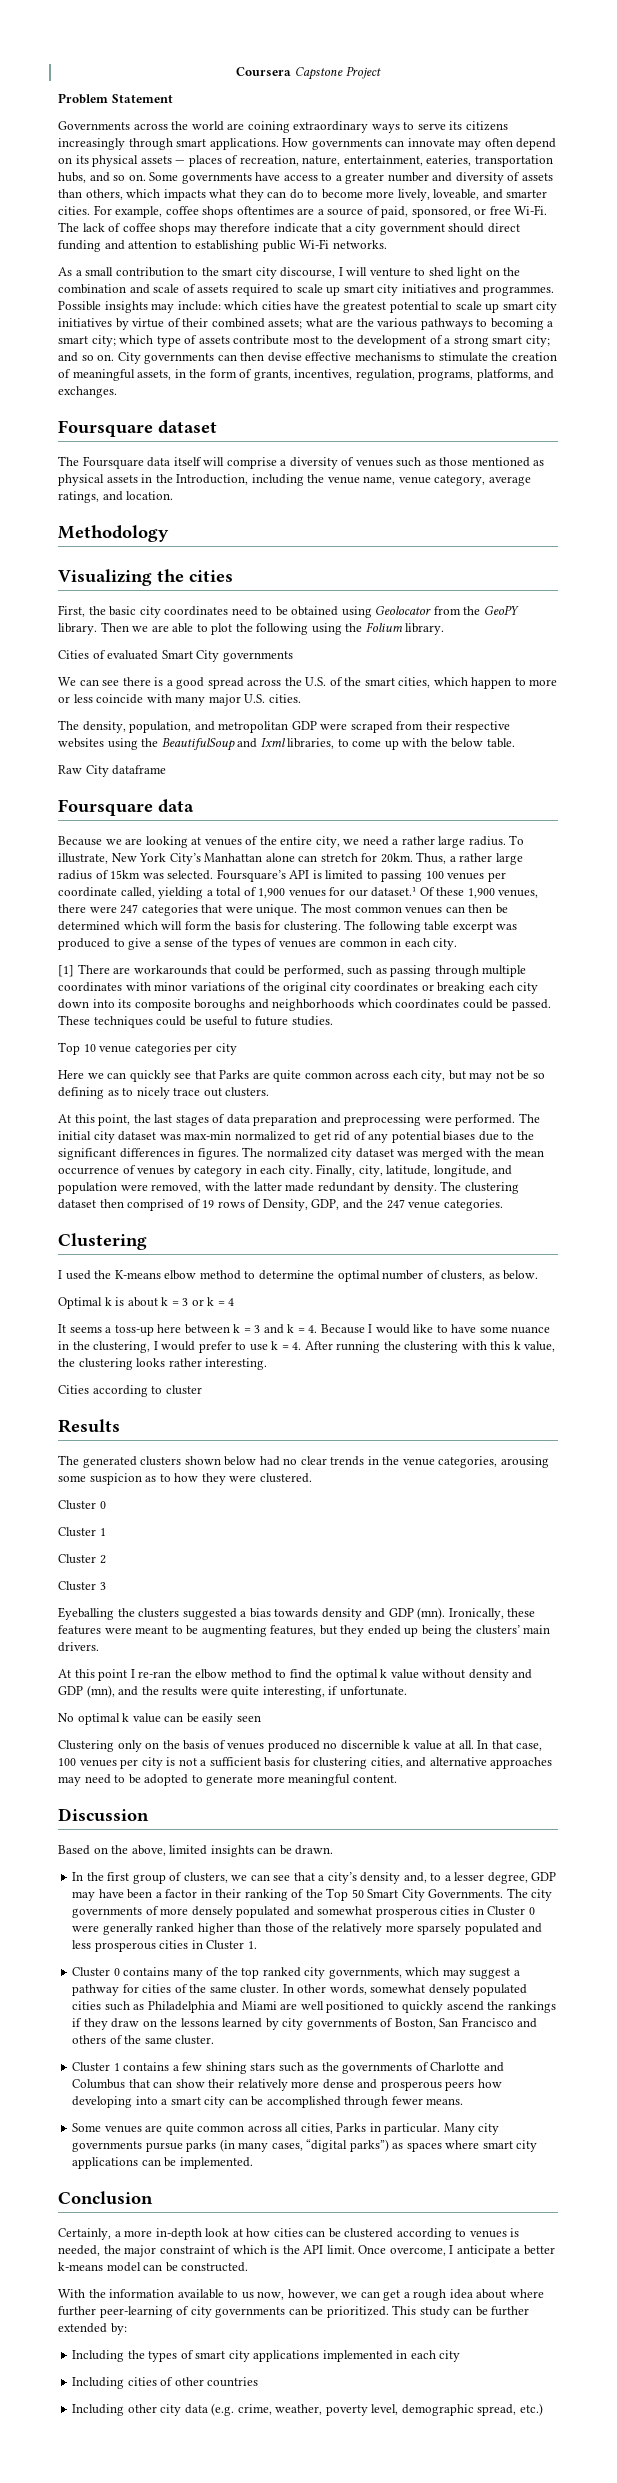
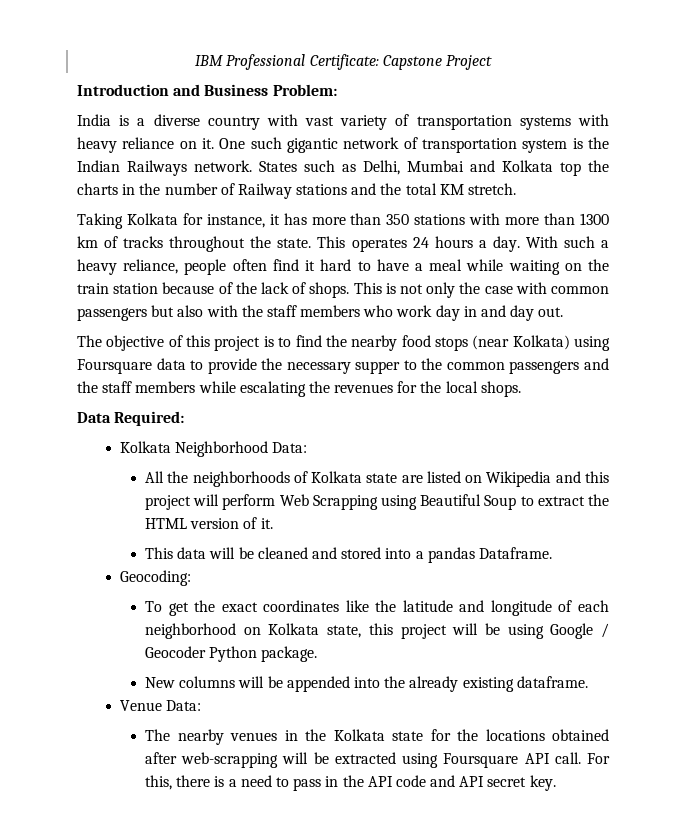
- Coursera Capstone Project
+ IBM Professional Certificate: Capstone Project
- Problem Statement
- Governments across the world are coining extraordinary ways to serve its citizens increasingly through smart applications. How governments can innovate may often depend on its physical assets — places of recreation, nature, entertainment, eateries, transportation hubs, and so on. Some governments have access to a greater number and diversity of assets than others, which impacts what they can do to become more lively, loveable, and smarter cities. For example, coffee shops oftentimes are a source of paid, sponsored, or free Wi-Fi. The lack of coffee shops may therefore indicate that a city government should direct funding and attention to establishing public Wi-Fi networks.
- As a small contribution to the smart city discourse, I will venture to shed light on the combination and scale of assets required to scale up smart city initiatives and programmes. Possible insights may include: which cities have the greatest potential to scale up smart city initiatives by virtue of their combined assets; what are the various pathways to becoming a smart city; which type of assets contribute most to the development of a strong smart city; and so on. City governments can then devise effective mechanisms to stimulate the creation of meaningful assets, in the form of grants, incentives, regulation, programs, platforms, and exchanges.
- Foursquare dataset
- The Foursquare data itself will comprise a diversity of venues such as those mentioned as physical assets in the Introduction, including the venue name, venue category, average ratings, and location.
- Methodology
- Visualizing the cities
- First, the basic city coordinates need to be obtained using Geolocator from the GeoPY library. Then we are able to plot the following using the Folium library.
- Cities of evaluated Smart City governments
- We can see there is a good spread across the U.S. of the smart cities, which happen to more or less coincide with many major U.S. cities.
- The density, population, and metropolitan GDP were scraped from their respective websites using the BeautifulSoup and Ixml libraries, to come up with the below table.
- Raw City dataframe
- Foursquare data
- Because we are looking at venues of the entire city, we need a rather large radius. To illustrate, New York City’s Manhattan alone can stretch for 20km. Thus, a rather large radius of 15km was selected. Foursquare’s API is limited to passing 100 venues per coordinate called, yielding a total of 1,900 venues for our dataset.¹ Of these 1,900 venues, there were 247 categories that were unique. The most common venues can then be determined which will form the basis for clustering. The following table excerpt was produced to give a sense of the types of venues are common in each city.
- [1] There are workarounds that could be performed, such as passing through multiple coordinates with minor variations of the original city coordinates or breaking each city down into its composite boroughs and neighborhoods which coordinates could be passed. These techniques could be useful to future studies.
- Top 10 venue categories per city
- Here we can quickly see that Parks are quite common across each city, but may not be so defining as to nicely trace out clusters.
- At this point, the last stages of data preparation and preprocessing were performed. The initial city dataset was max-min normalized to get rid of any potential biases due to the significant differences in figures. The normalized city dataset was merged with the mean occurrence of venues by category in each city. Finally, city, latitude, longitude, and population were removed, with the latter made redundant by density. The clustering dataset then comprised of 19 rows of Density, GDP, and the 247 venue categories.
- Clustering
- I used the K-means elbow method to determine the optimal number of clusters, as below.
- Optimal k is about k = 3 or k = 4
- It seems a toss-up here between k = 3 and k = 4. Because I would like to have some nuance in the clustering, I would prefer to use k = 4. After running the clustering with this k value, the clustering looks rather interesting.
- Cities according to cluster
- Results
- The generated clusters shown below had no clear trends in the venue categories, arousing some suspicion as to how they were clustered.
- Cluster 0
- Cluster 1
- Cluster 2
- Cluster 3
- Eyeballing the clusters suggested a bias towards density and GDP (mn). Ironically, these features were meant to be augmenting features, but they ended up being the clusters’ main drivers.
- At this point I re-ran the elbow method to find the optimal k value without density and GDP (mn), and the results were quite interesting, if unfortunate.
- No optimal k value can be easily seen
- Clustering only on the basis of venues produced no discernible k value at all. In that case, 100 venues per city is not a sufficient basis for clustering cities, and alternative approaches may need to be adopted to generate more meaningful content.
- Discussion
- Based on the above, limited insights can be drawn.
- In the first group of clusters, we can see that a city’s density and, to a lesser degree, GDP may have been a factor in their ranking of the Top 50 Smart City Governments. The city governments of more densely populated and somewhat prosperous cities in Cluster 0 were generally ranked higher than those of the relatively more sparsely populated and less prosperous cities in Cluster 1.
- Cluster 0 contains many of the top ranked city governments, which may suggest a pathway for cities of the same cluster. In other words, somewhat densely populated cities such as Philadelphia and Miami are well positioned to quickly ascend the rankings if they draw on the lessons learned by city governments of Boston, San Francisco and others of the same cluster.
- Cluster 1 contains a few shining stars such as the governments of Charlotte and Columbus that can show their relatively more dense and prosperous peers how developing into a smart city can be accomplished through fewer means.
- Some venues are quite common across all cities, Parks in particular. Many city governments pursue parks (in many cases, “digital parks”) as spaces where smart city applications can be implemented.
- Conclusion
- Certainly, a more in-depth look at how cities can be clustered according to venues is needed, the major constraint of which is the API limit. Once overcome, I anticipate a better k-means model can be constructed.
- With the information available to us now, however, we can get a rough idea about where further peer-learning of city governments can be prioritized. This study can be further extended by:
- Including the types of smart city applications implemented in each city
- Including cities of other countries
- Including other city data (e.g. crime, weather, poverty level, demographic spread, etc.)
+ Introduction and Business Problem:
+ India is a diverse country with vast variety of transportation systems with heavy reliance on it. One such gigantic network of transportation system is the Indian Railways network. States such as Delhi, Mumbai and Kolkata top the charts in the number of Railway stations and the total KM stretch.
+ Taking Kolkata for instance, it has more than 350 stations with more than 1300 km of tracks throughout the state. This operates 24 hours a day. With such a heavy reliance, people often find it hard to have a meal while waiting on the train station because of the lack of shops. This is not only the case with common passengers but also with the staff members who work day in and day out.
+ The objective of this project is to find the nearby food stops (near Kolkata) using Foursquare data to provide the necessary supper to the common passengers and the staff members while escalating the revenues for the local shops.
+ Data Required:
+ Kolkata Neighborhood Data:
+ All the neighborhoods of Kolkata state are listed on Wikipedia and this project will perform Web Scrapping using Beautiful Soup to extract the HTML version of it.
+ This data will be cleaned and stored into a pandas Dataframe.
+ Geocoding:
+ To get the exact coordinates like the latitude and longitude of each neighborhood on Kolkata state, this project will be using Google / Geocoder Python package.
+ New columns will be appended into the already existing dataframe.
+ Venue Data:
+ The nearby venues in the Kolkata state for the locations obtained after web-scrapping will be extracted using Foursquare API call. For this, there is a need to pass in the API code and API secret key.

